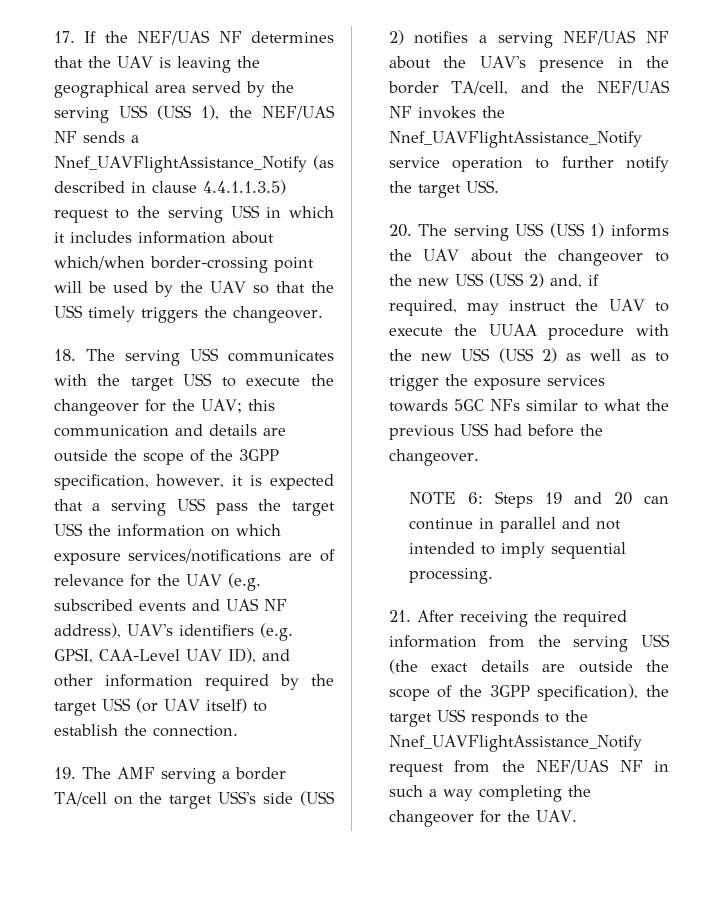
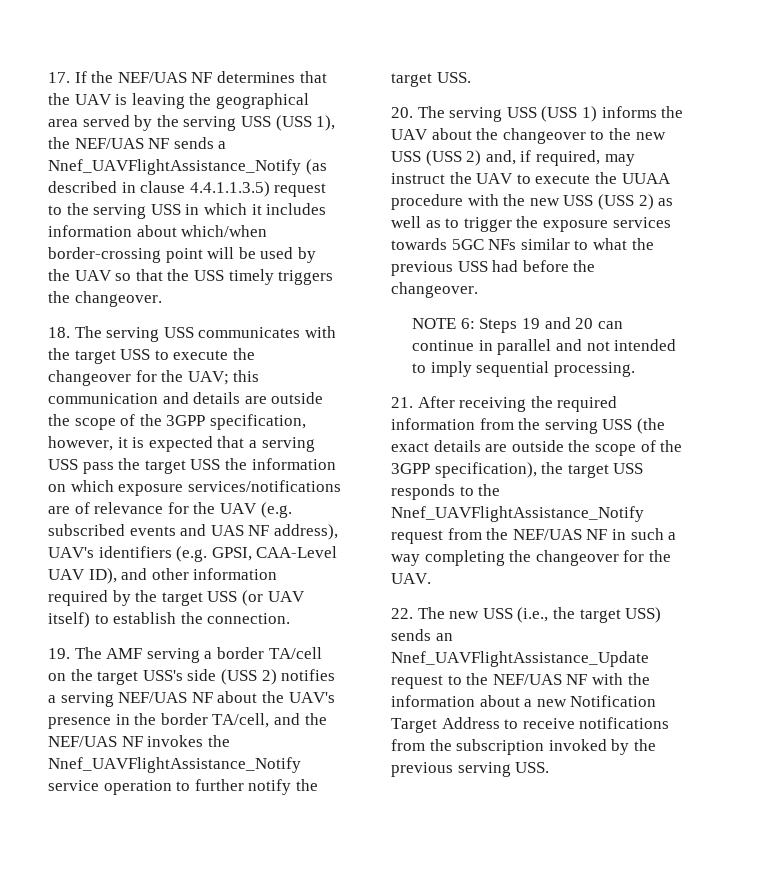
+ 22. The new USS (i.e., the target USS) sends an Nnef_UAVFlightAssistance_Update request to the NEF/UAS NF with the information about a new Notification Target Address to receive notifications from the subscription invoked by the previous serving USS.

